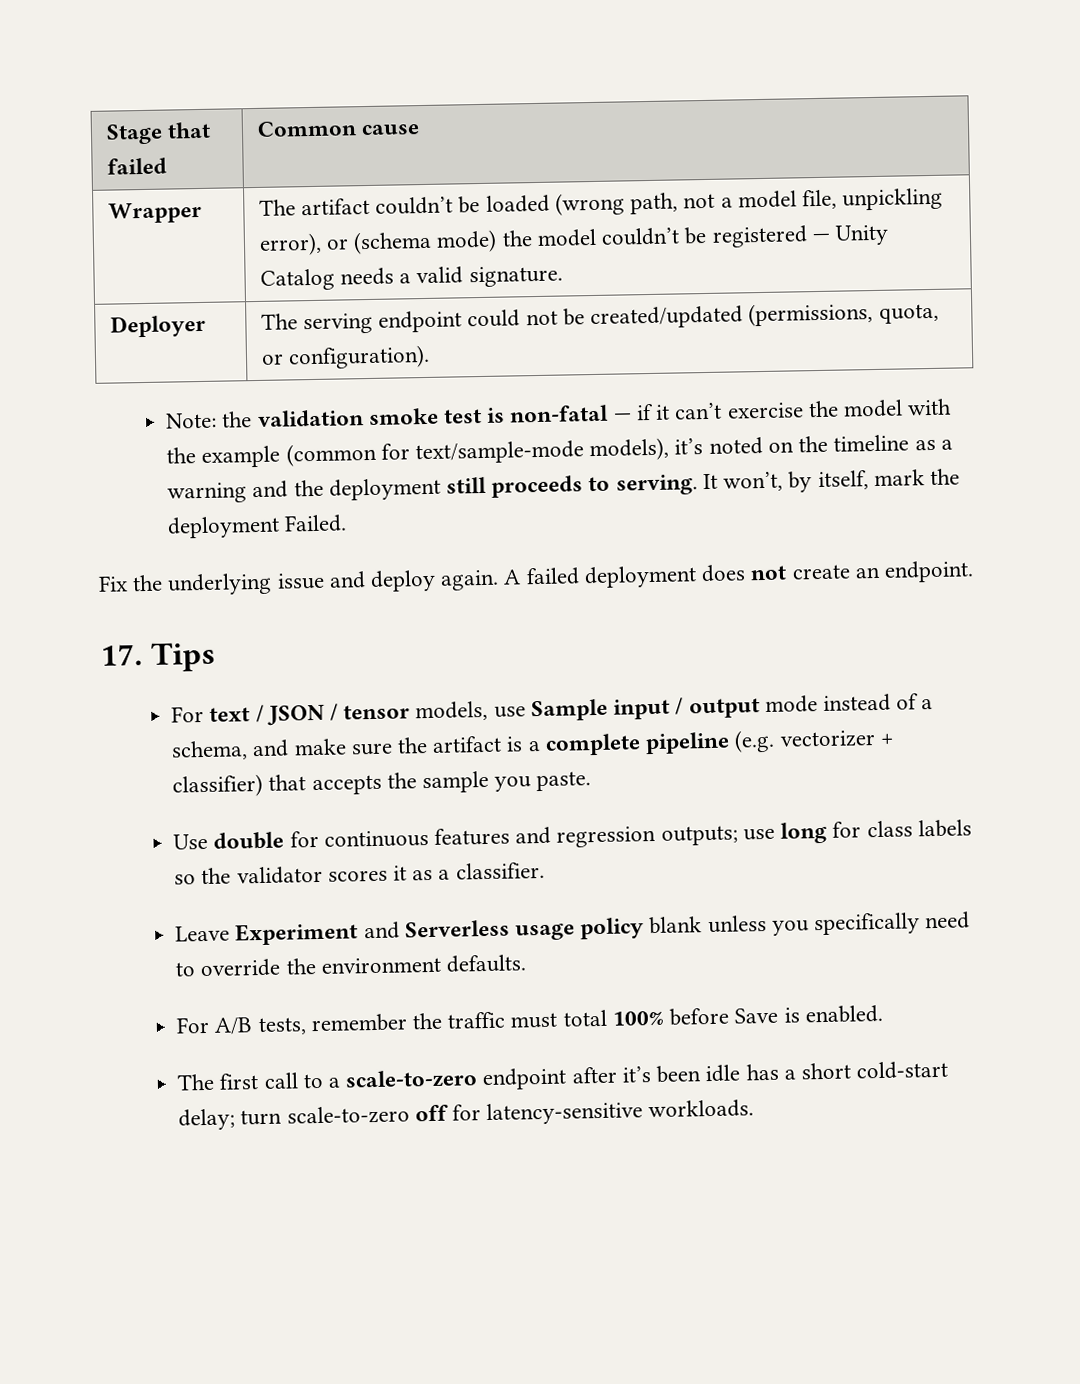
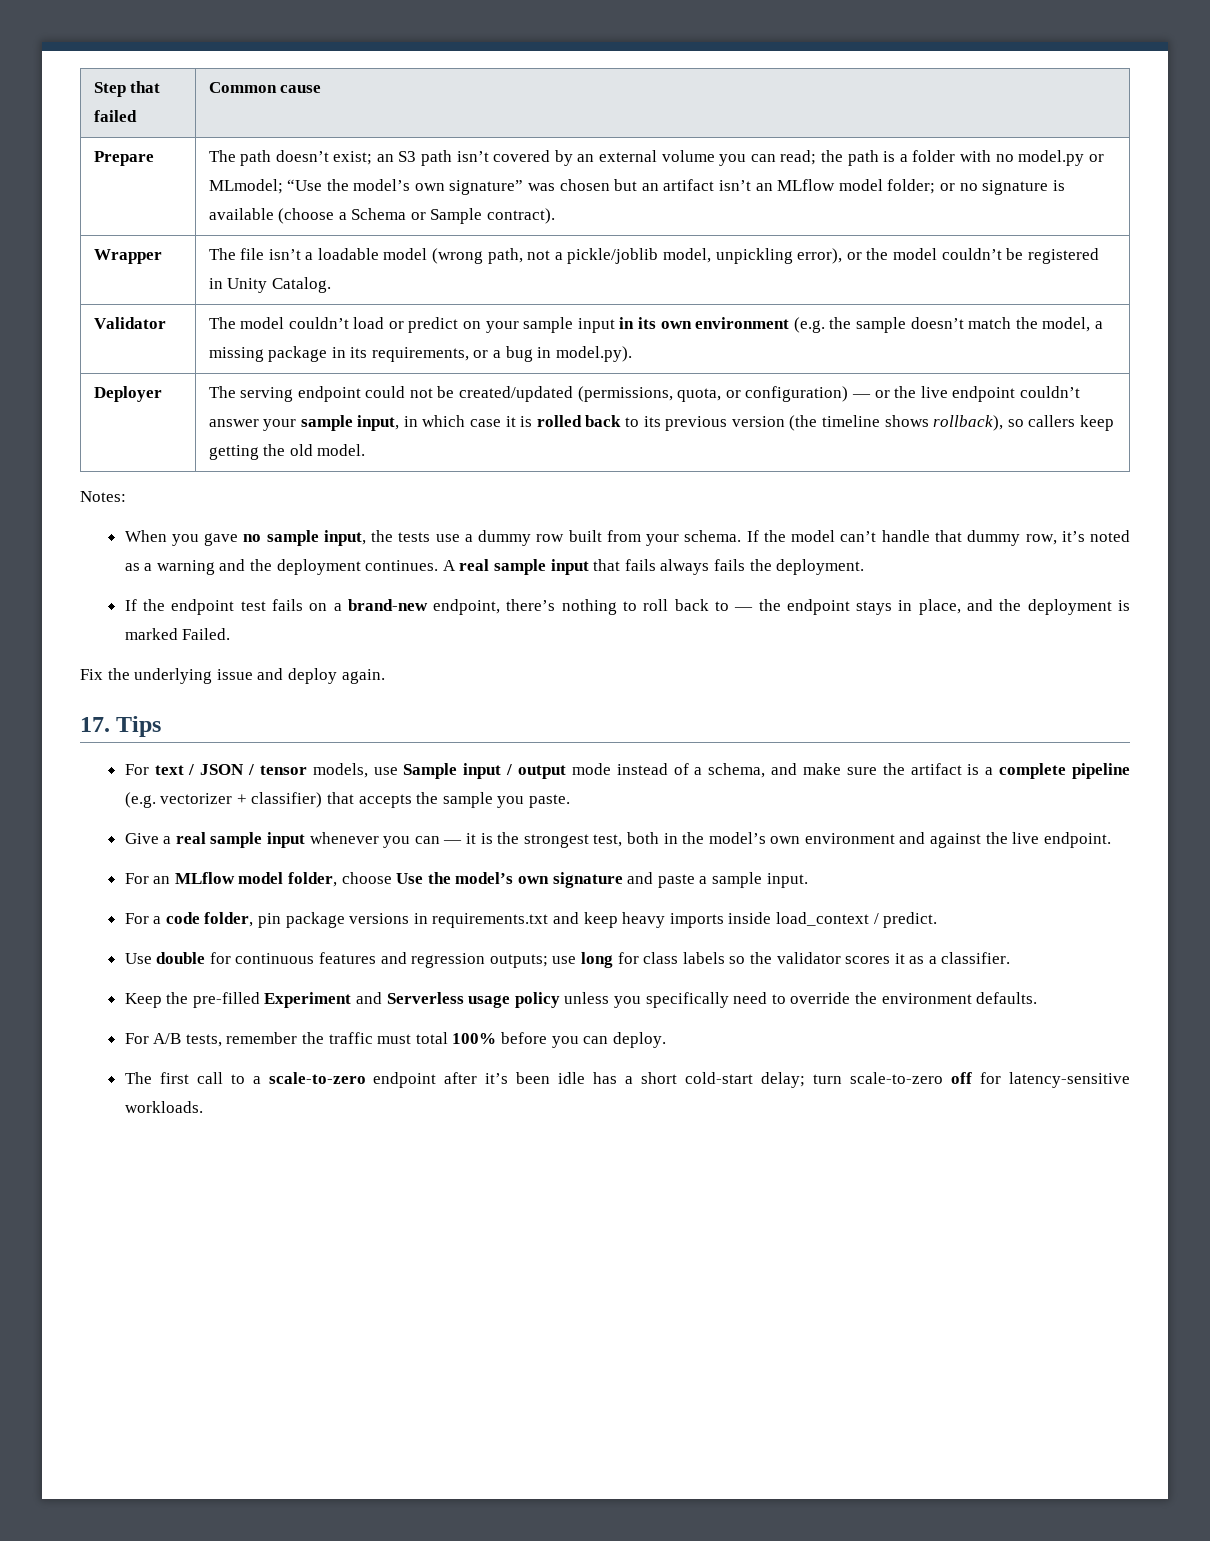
- Stage that failed | Common cause
+ Step that failed | Common cause
- Wrapper | The artifact couldn’t be loaded (wrong path, not a model file, unpickling error), or (schema mode) the model couldn’t be registered — Unity Catalog needs a valid signature.
+ Prepare | The path doesn’t exist; an S3 path isn’t covered by an external volume you can read; the path is a folder with no model.py or MLmodel; “Use the model’s own signature” was chosen but an artifact isn’t an MLflow model folder; or no signature is available (choose a Schema or Sample contract).
+ Wrapper | The file isn’t a loadable model (wrong path, not a pickle/joblib model, unpickling error), or the model couldn’t be registered in Unity Catalog.
+ Validator | The model couldn’t load or predict on your sample input in its own environment (e.g. the sample doesn’t match the model, a missing package in its requirements, or a bug in model.py).
- The serving endpoint could not be created/updated (permissions, quota, or configuration).
- Note: the validation smoke test is non-fatal — if it can’t exercise the model with the example (common for text/sample-mode models), it’s noted on the timeline as a warning and the deployment still proceeds to serving. It won’t, by itself, mark the deployment Failed.
+ The serving endpoint could not be created/updated (permissions, quota, or configuration) — or the live endpoint couldn’t answer your sample input, in which case it is rolled back to its previous version (the timeline shows rollback), so callers keep getting the old model.
+ Notes:
+ When you gave no sample input, the tests use a dummy row built from your schema. If the model can’t handle that dummy row, it’s noted as a warning and the deployment continues. A real sample input that fails always fails the deployment.
+ If the endpoint test fails on a brand-new endpoint, there’s nothing to roll back to — the endpoint stays in place, and the deployment is marked Failed.
- A failed deployment does not create an endpoint.
+ Give a real sample input whenever you can — it is the strongest test, both in the model’s own environment and against the live endpoint.
+ For an MLflow model folder, choose Use the model’s own signature and paste a sample input.
+ For a code folder, pin package versions in requirements.txt and keep heavy imports inside load_context / predict.
- Leave Experiment and Serverless usage policy blank unless you specifically need to override the environment defaults.
+ Keep the pre-filled Experiment and Serverless usage policy unless you specifically need to override the environment defaults.
- For A/B tests, remember the traffic must total 100% before Save is enabled.
+ For A/B tests, remember the traffic must total 100% before you can deploy.

